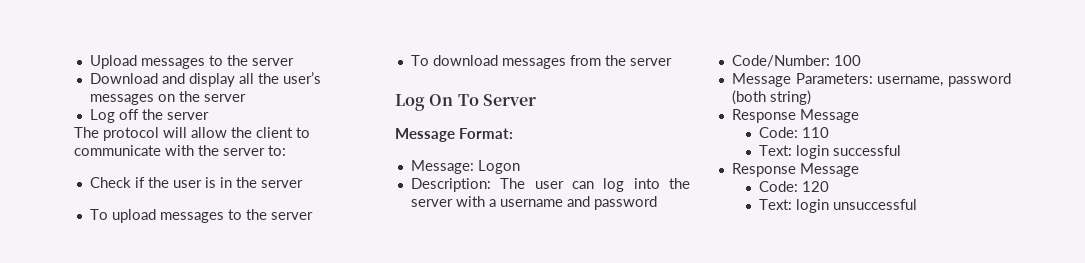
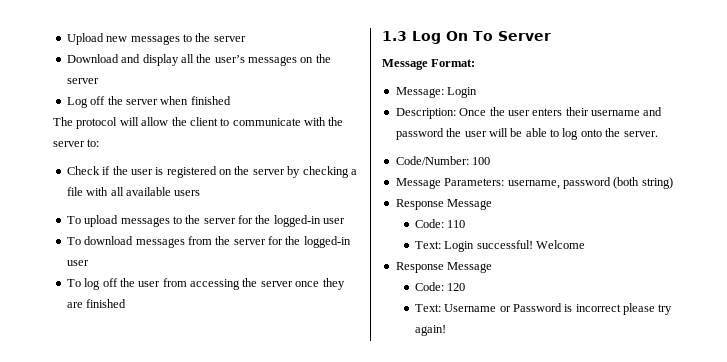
- Upload messages to the server
+ Upload new messages to the server
- Log off the server
+ Log off the server when finished
- Check if the user is in the server
+ Check if the user is registered on the server by checking a file with all available users
- To upload messages to the server
+ To upload messages to the server for the logged-in user
- To download messages from the server
- Log On To Server
+ To download messages from the server for the logged-in user
+ To log off the user from accessing the server once they are finished
+ 1.3 Log On To Server
- Message: Logon
+ Message: Login
- Description: The user can log into the server with a username and password
+ Description: Once the user enters their username and password the user will be able to log onto the server.
- Text: login successful
+ Text: Login successful! Welcome
- Text: login unsuccessful
+ Text: Username or Password is incorrect please try again!

